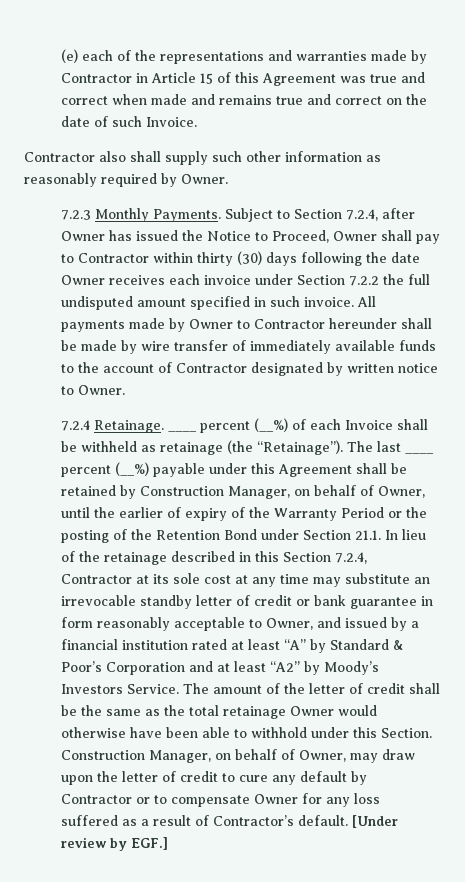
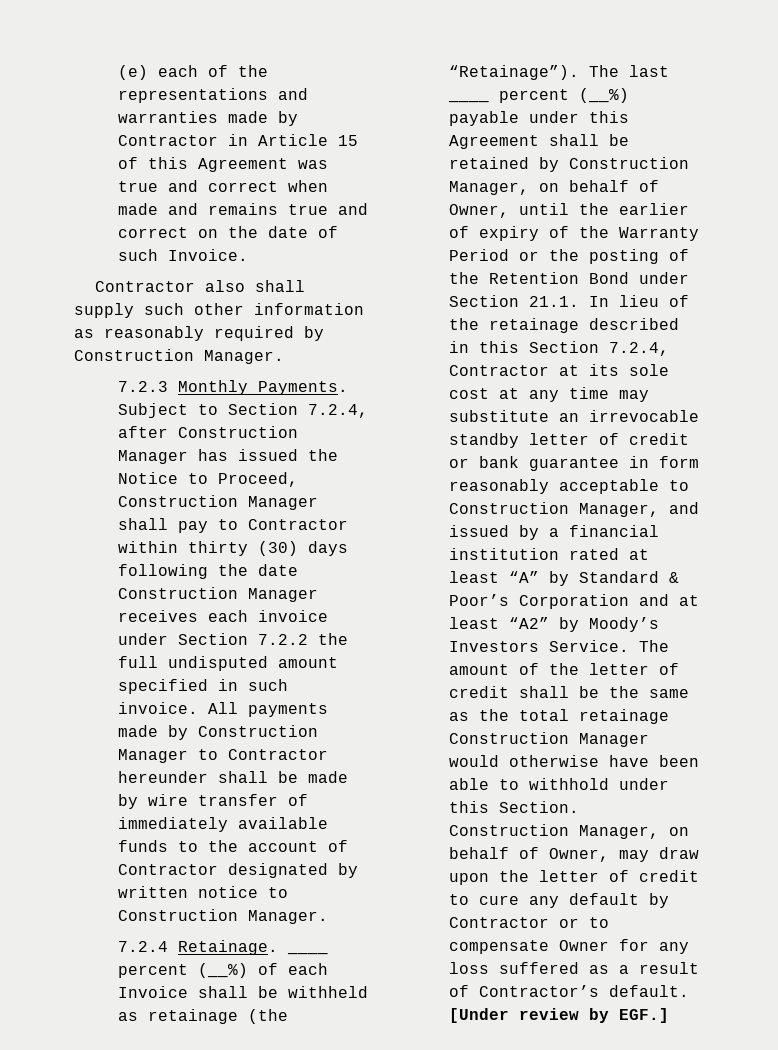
- Contractor also shall supply such other information as reasonably required by Owner.
+ Contractor also shall supply such other information as reasonably required by Construction Manager.
- Subject to Section 7.2.4, after Owner has issued the Notice to Proceed, Owner shall pay to Contractor within thirty (30) days following the date Owner receives each invoice under Section 7.2.2 the full undisputed amount specified in such invoice.
+ Subject to Section 7.2.4, after Construction Manager has issued the Notice to Proceed, Construction Manager shall pay to Contractor within thirty (30) days following the date Construction Manager receives each invoice under Section 7.2.2 the full undisputed amount specified in such invoice.
- All payments made by Owner to Contractor hereunder shall be made by wire transfer of immediately available funds to the account of Contractor designated by written notice to Owner.
+ All payments made by Construction Manager to Contractor hereunder shall be made by wire transfer of immediately available funds to the account of Contractor designated by written notice to Construction Manager.
- The last ____ percent (__%) payable under this Agreement shall be retained by Construction Manager, on behalf of Owner, until the earlier of expiry of the Warranty Period or the posting of the Retention Bond under Section 21.1. In lieu of the retainage described in this Section 7.2.4, Contractor at its sole cost at any time may substitute an irrevocable standby letter of credit or bank guarantee in form reasonably acceptable to Owner, and issued by a financial institution rated at least “A” by Standard & Poor’s Corporation and at least “A2” by Moody’s Investors Service.
+ The last ____ percent (__%) payable under this Agreement shall be retained by Construction Manager, on behalf of Owner, until the earlier of expiry of the Warranty Period or the posting of the Retention Bond under Section 21.1. In lieu of the retainage described in this Section 7.2.4, Contractor at its sole cost at any time may substitute an irrevocable standby letter of credit or bank guarantee in form reasonably acceptable to Construction Manager, and issued by a financial institution rated at least “A” by Standard & Poor’s Corporation and at least “A2” by Moody’s Investors Service.
- The amount of the letter of credit shall be the same as the total retainage Owner would otherwise have been able to withhold under this Section.
+ The amount of the letter of credit shall be the same as the total retainage Construction Manager would otherwise have been able to withhold under this Section.

